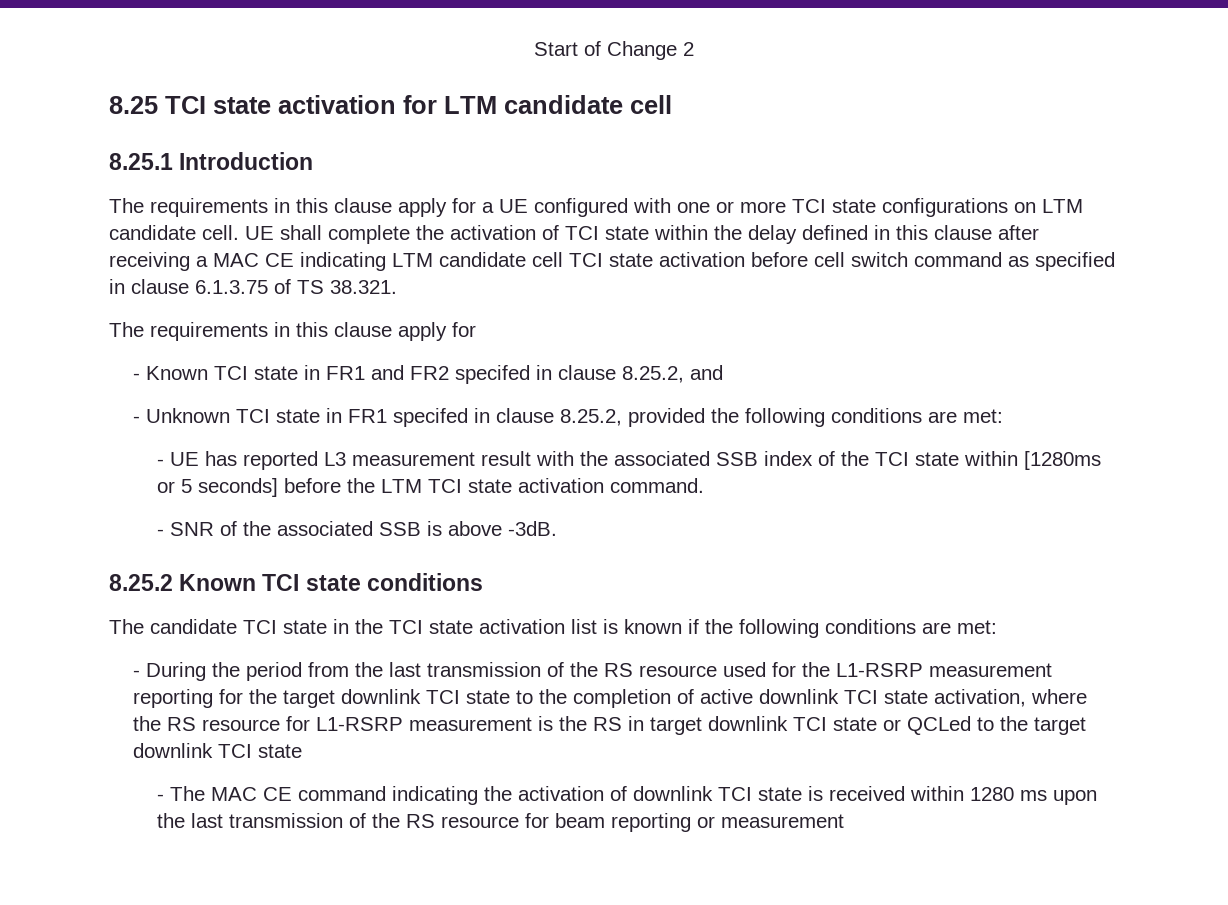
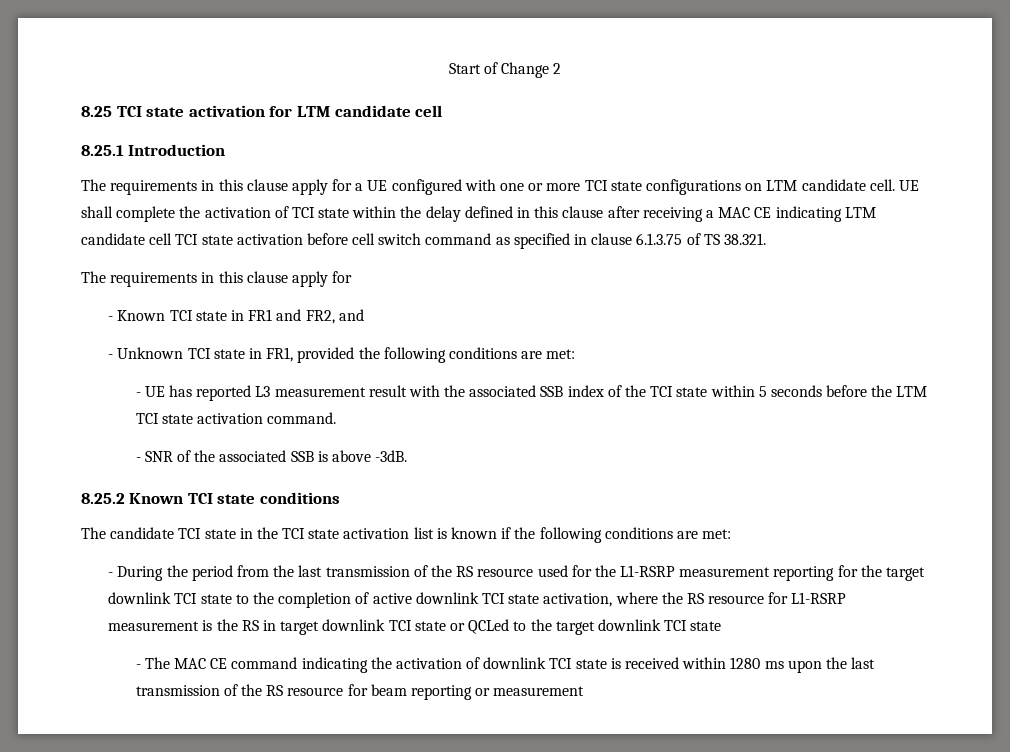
- - Known TCI state in FR1 and FR2 specifed in clause 8.25.2, and
+ - Known TCI state in FR1 and FR2, and
- - Unknown TCI state in FR1 specifed in clause 8.25.2, provided the following conditions are met:
+ - Unknown TCI state in FR1, provided the following conditions are met:
- - UE has reported L3 measurement result with the associated SSB index of the TCI state within [1280ms or 5 seconds] before the LTM TCI state activation command.
+ - UE has reported L3 measurement result with the associated SSB index of the TCI state within 5 seconds before the LTM TCI state activation command.

